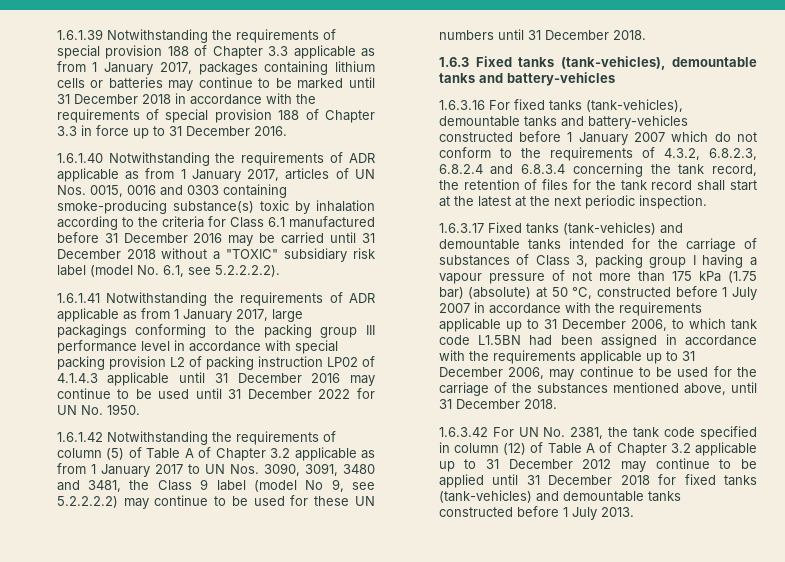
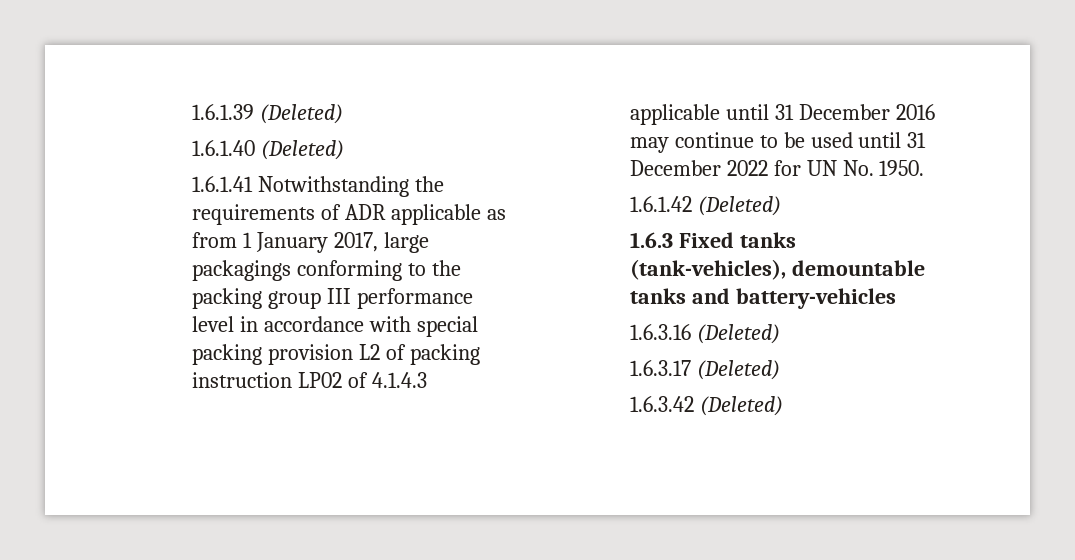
- 1.6.1.39 Notwithstanding the requirements of special provision 188 of Chapter 3.3 applicable as from 1 January 2017, packages containing lithium cells or batteries may continue to be marked until 31 December 2018 in accordance with the requirements of special provision 188 of Chapter 3.3 in force up to 31 December 2016.
- 1.6.1.40 Notwithstanding the requirements of ADR applicable as from 1 January 2017, articles of UN Nos. 0015, 0016 and 0303 containing smoke-producing substance(s) toxic by inhalation according to the criteria for Class 6.1 manufactured before 31 December 2016 may be carried until 31 December 2018 without a "TOXIC" subsidiary risk label (model No. 6.1, see 5.2.2.2.2).
+ 1.6.1.39 (Deleted)
+ 1.6.1.40 (Deleted)
- 1.6.1.42 Notwithstanding the requirements of column (5) of Table A of Chapter 3.2 applicable as from 1 January 2017 to UN Nos. 3090, 3091, 3480 and 3481, the Class 9 label (model No 9, see 5.2.2.2.2) may continue to be used for these UN numbers until 31 December 2018.
+ 1.6.1.42 (Deleted)
- 1.6.3.16 For fixed tanks (tank-vehicles), demountable tanks and battery-vehicles constructed before 1 January 2007 which do not conform to the requirements of 4.3.2, 6.8.2.3, 6.8.2.4 and 6.8.3.4 concerning the tank record, the retention of files for the tank record shall start at the latest at the next periodic inspection.
- 1.6.3.17 Fixed tanks (tank-vehicles) and demountable tanks intended for the carriage of substances of Class 3, packing group I having a vapour pressure of not more than 175 kPa (1.75 bar) (absolute) at 50 °C, constructed before 1 July 2007 in accordance with the requirements applicable up to 31 December 2006, to which tank code L1.5BN had been assigned in accordance with the requirements applicable up to 31 December 2006, may continue to be used for the carriage of the substances mentioned above, until 31 December 2018.
- 1.6.3.42 For UN No. 2381, the tank code specified in column (12) of Table A of Chapter 3.2 applicable up to 31 December 2012 may continue to be applied until 31 December 2018 for fixed tanks (tank-vehicles) and demountable tanks constructed before 1 July 2013.
+ 1.6.3.16 (Deleted)
+ 1.6.3.17 (Deleted)
+ 1.6.3.42 (Deleted)

